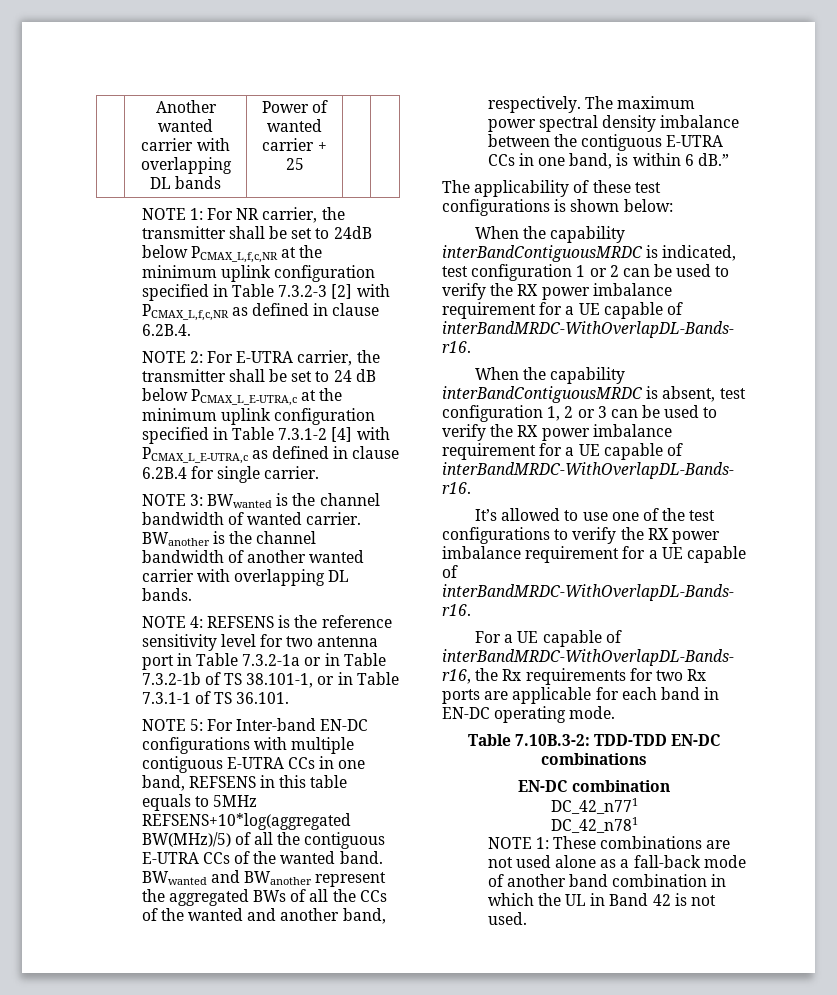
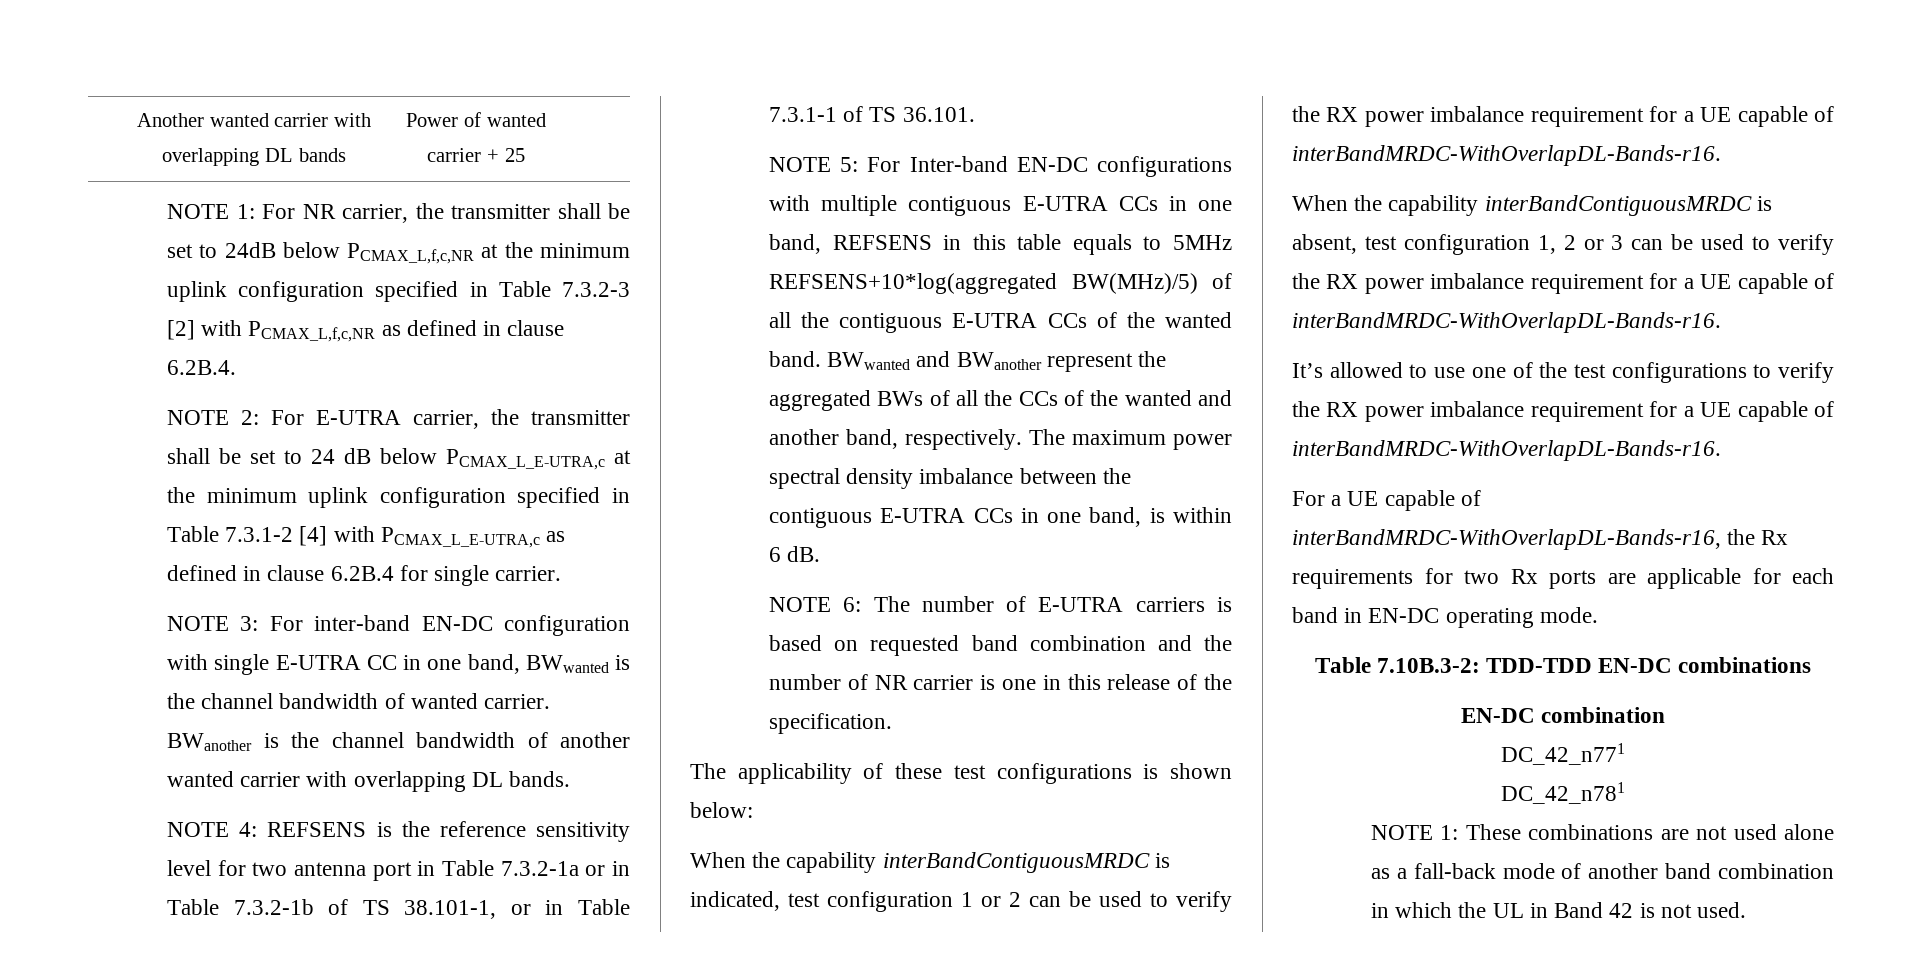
- NOTE 3: BWwanted is the channel bandwidth of wanted carrier.
+ NOTE 3: For inter-band EN-DC configuration with single E-UTRA CC in one band, BWwanted is the channel bandwidth of wanted carrier.
- The maximum power spectral density imbalance between the contiguous E-UTRA CCs in one band, is within 6 dB.”
+ The maximum power spectral density imbalance between the contiguous E-UTRA CCs in one band, is within 6 dB.
+ NOTE 6: The number of E-UTRA carriers is based on requested band combination and the number of NR carrier is one in this release of the specification.

